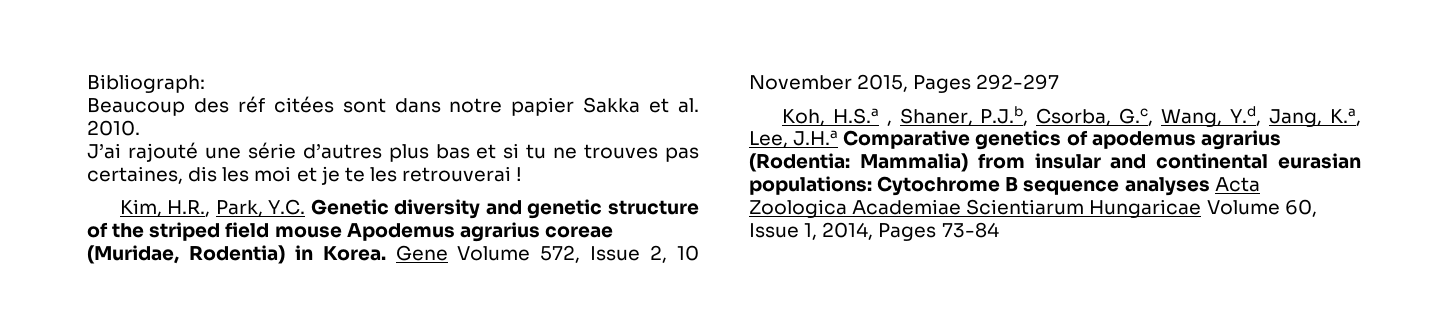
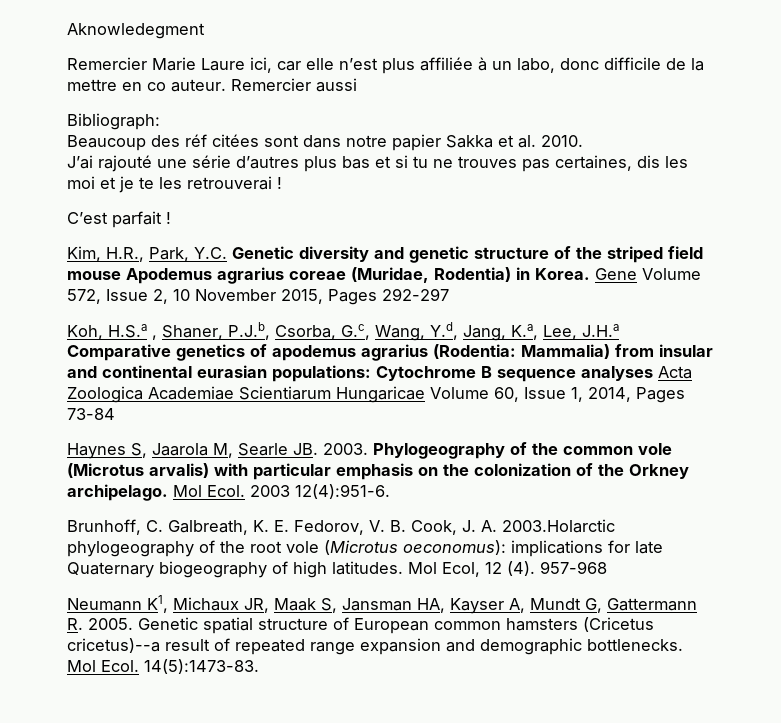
+ Aknowledegment
+ Remercier Marie Laure ici, car elle n’est plus affiliée à un labo, donc difficile de la mettre en co auteur. Remercier aussi
+ C’est parfait !
+ Haynes S, Jaarola M, Searle JB. 2003. Phylogeography of the common vole (Microtus arvalis) with particular emphasis on the colonization of the Orkney archipelago. Mol Ecol. 2003 12(4):951-6.
+ Brunhoff, C. Galbreath, K. E. Fedorov, V. B. Cook, J. A. 2003.Holarctic phylogeography of the root vole (Microtus oeconomus): implications for late Quaternary biogeography of high latitudes. Mol Ecol, 12 (4). 957-968
+ Neumann K1, Michaux JR, Maak S, Jansman HA, Kayser A, Mundt G, Gattermann R. 2005. Genetic spatial structure of European common hamsters (Cricetus cricetus)--a result of repeated range expansion and demographic bottlenecks. Mol Ecol. 14(5):1473-83.

